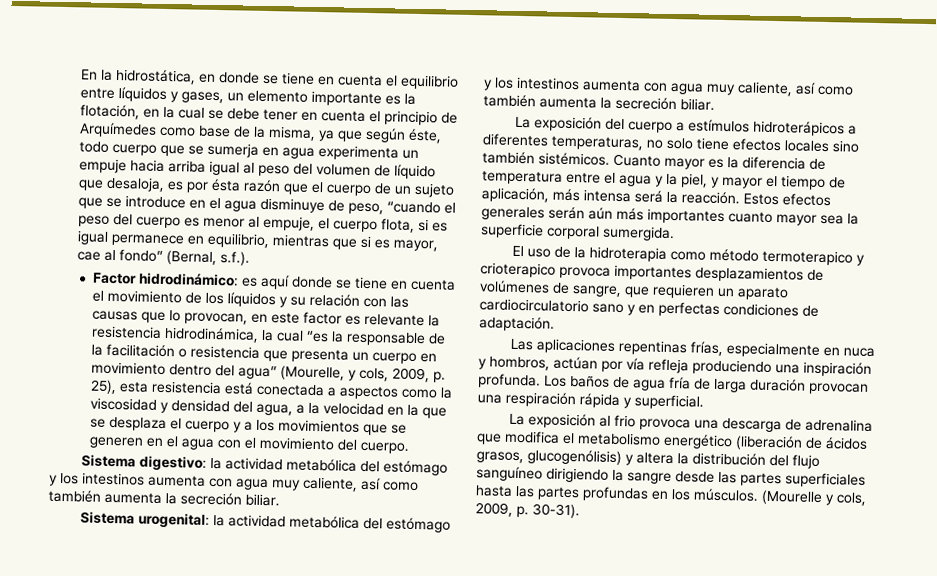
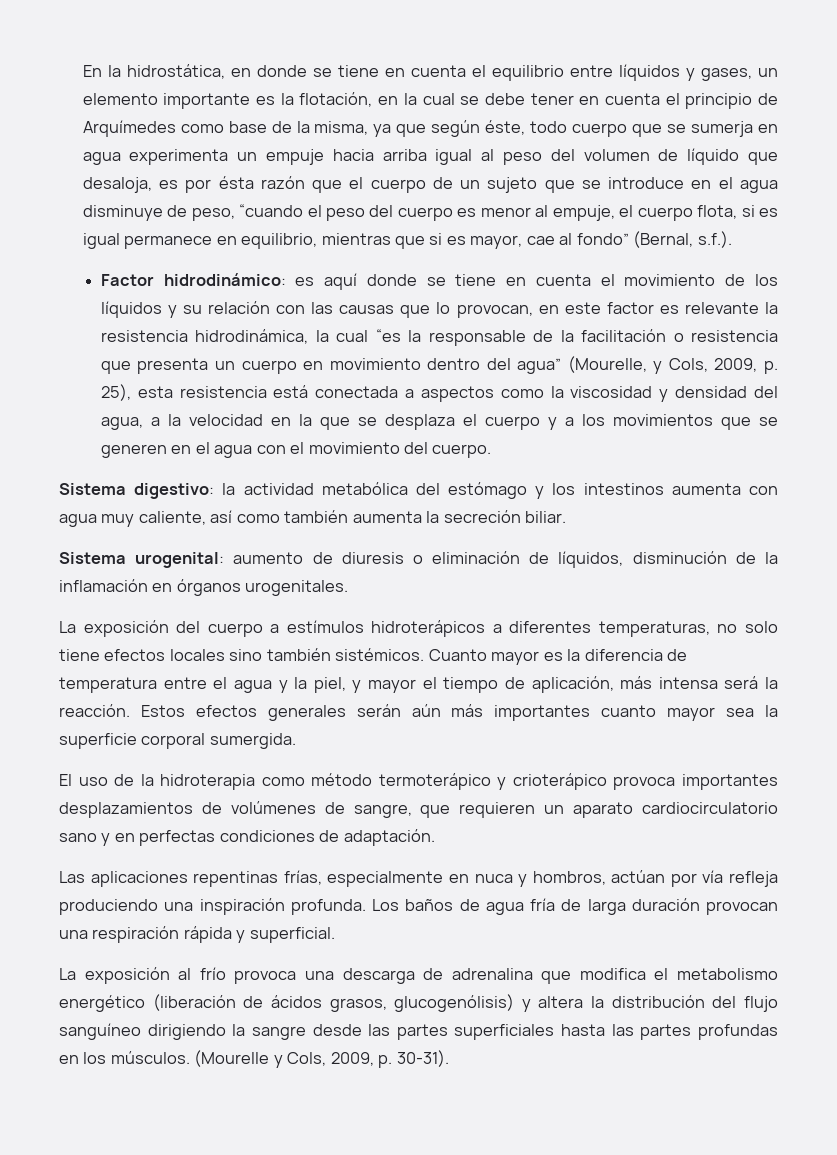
- es aquí donde se tiene en cuenta el movimiento de los líquidos y su relación con las causas que lo provocan, en este factor es relevante la resistencia hidrodinámica, la cual “es la responsable de la facilitación o resistencia que presenta un cuerpo en movimiento dentro del agua” (Mourelle, y cols, 2009, p. 25), esta resistencia está conectada a aspectos como la viscosidad y densidad del agua, a la velocidad en la que se desplaza el cuerpo y a los movimientos que se generen en el agua con el movimiento del cuerpo.
+ es aquí donde se tiene en cuenta el movimiento de los líquidos y su relación con las causas que lo provocan, en este factor es relevante la resistencia hidrodinámica, la cual “es la responsable de la facilitación o resistencia que presenta un cuerpo en movimiento dentro del agua” (Mourelle, y Cols, 2009, p. 25), esta resistencia está conectada a aspectos como la viscosidad y densidad del agua, a la velocidad en la que se desplaza el cuerpo y a los movimientos que se generen en el agua con el movimiento del cuerpo.
- Sistema urogenital: la actividad metabólica del estómago y los intestinos aumenta con agua muy caliente, así como también aumenta la secreción biliar.
+ Sistema urogenital: aumento de diuresis o eliminación de líquidos, disminución de la inflamación en órganos urogenitales.
- El uso de la hidroterapia como método termoterapico y crioterapico provoca importantes desplazamientos de volúmenes de sangre, que requieren un aparato cardiocirculatorio sano y en perfectas condiciones de adaptación.
+ El uso de la hidroterapia como método termoterápico y crioterápico provoca importantes desplazamientos de volúmenes de sangre, que requieren un aparato cardiocirculatorio sano y en perfectas condiciones de adaptación.
- La exposición al frio provoca una descarga de adrenalina que modifica el metabolismo energético (liberación de ácidos grasos, glucogenólisis) y altera la distribución del flujo sanguíneo dirigiendo la sangre desde las partes superficiales hasta las partes profundas en los músculos.
+ La exposición al frío provoca una descarga de adrenalina que modifica el metabolismo energético (liberación de ácidos grasos, glucogenólisis) y altera la distribución del flujo sanguíneo dirigiendo la sangre desde las partes superficiales hasta las partes profundas en los músculos.
- (Mourelle y cols, 2009, p. 30-31).
+ (Mourelle y Cols, 2009, p. 30-31).

